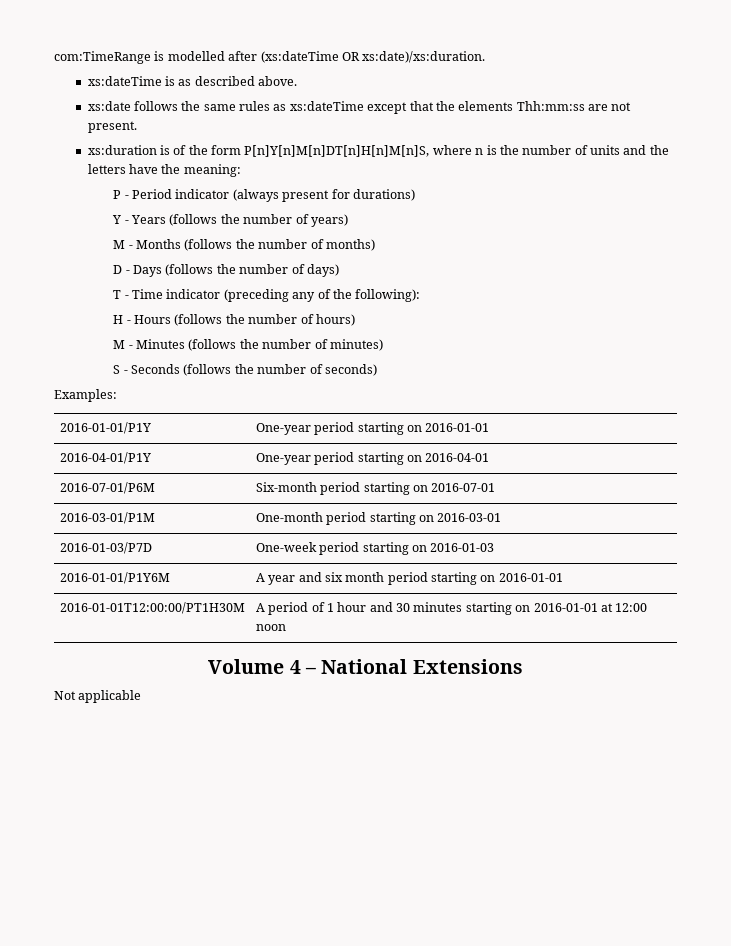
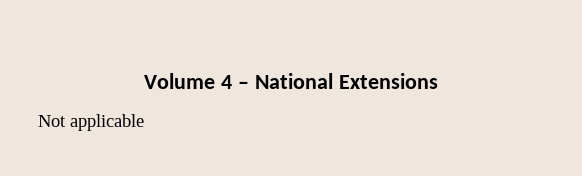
- com:TimeRange is modelled after (xs:dateTime OR xs:date)/xs:duration.
- xs:dateTime is as described above.
- xs:date follows the same rules as xs:dateTime except that the elements Thh:mm:ss are not present.
- xs:duration is of the form P[n]Y[n]M[n]DT[n]H[n]M[n]S, where n is the number of units and the letters have the meaning:
- P - Period indicator (always present for durations)
- Y - Years (follows the number of years)
- M - Months (follows the number of months)
- D - Days (follows the number of days)
- T - Time indicator (preceding any of the following):
- H - Hours (follows the number of hours)
- M - Minutes (follows the number of minutes)
- S - Seconds (follows the number of seconds)
- Examples:
- 2016-01-01/P1Y | One-year period starting on 2016-01-01
- 2016-04-01/P1Y | One-year period starting on 2016-04-01
- 2016-07-01/P6M | Six-month period starting on 2016-07-01
- 2016-03-01/P1M | One-month period starting on 2016-03-01
- 2016-01-03/P7D | One-week period starting on 2016-01-03
- 2016-01-01/P1Y6M | A year and six month period starting on 2016-01-01
- 2016-01-01T12:00:00/PT1H30M | A period of 1 hour and 30 minutes starting on 2016-01-01 at 12:00 noon

